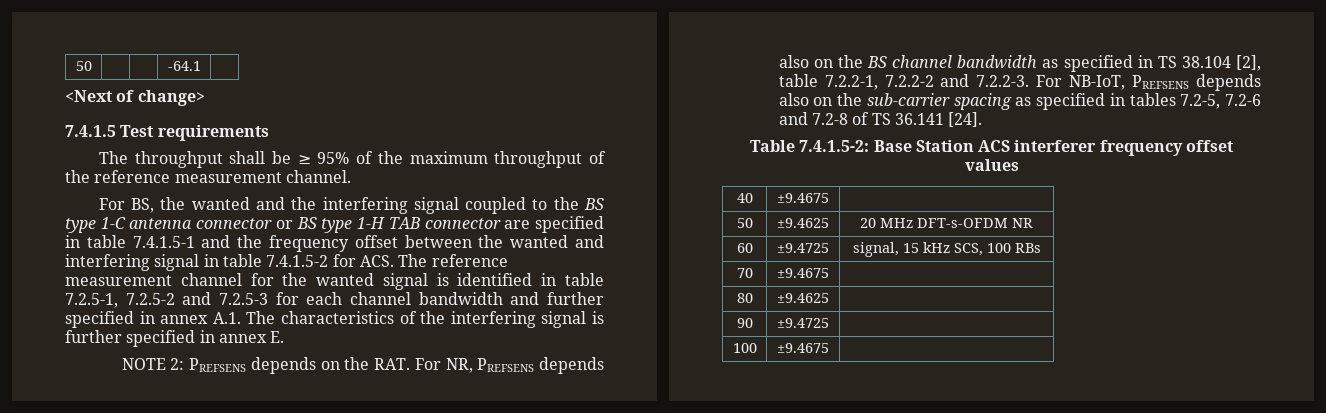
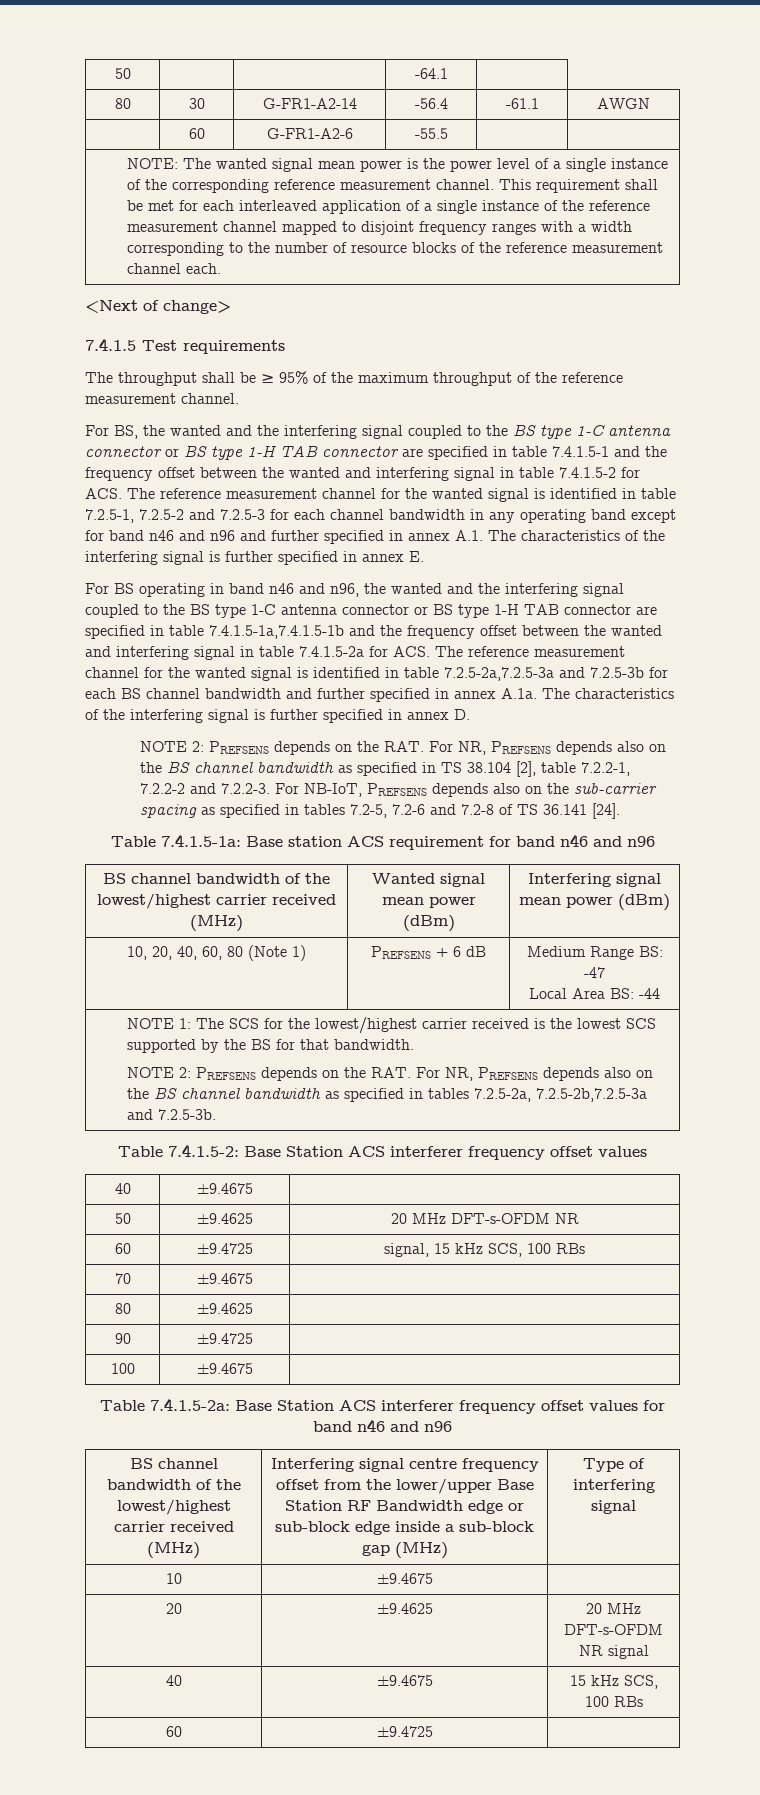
+ 80 | 30 | G-FR1-A2-14 | -56.4 | -61.1 | AWGN
+ | 60 | G-FR1-A2-6 | -55.5 | |
+ NOTE: The wanted signal mean power is the power level of a single instance of the corresponding reference measurement channel. This requirement shall be met for each interleaved application of a single instance of the reference measurement channel mapped to disjoint frequency ranges with a width corresponding to the number of resource blocks of the reference measurement channel each.
- For BS, the wanted and the interfering signal coupled to the BS type 1-C antenna connector or BS type 1-H TAB connector are specified in table 7.4.1.5-1 and the frequency offset between the wanted and interfering signal in table 7.4.1.5-2 for ACS. The reference measurement channel for the wanted signal is identified in table 7.2.5-1, 7.2.5-2 and 7.2.5-3 for each channel bandwidth and further specified in annex A.1. The characteristics of the interfering signal is further specified in annex E.
+ For BS, the wanted and the interfering signal coupled to the BS type 1-C antenna connector or BS type 1-H TAB connector are specified in table 7.4.1.5-1 and the frequency offset between the wanted and interfering signal in table 7.4.1.5-2 for ACS. The reference measurement channel for the wanted signal is identified in table 7.2.5-1, 7.2.5-2 and 7.2.5-3 for each channel bandwidth in any operating band except for band n46 and n96 and further specified in annex A.1. The characteristics of the interfering signal is further specified in annex E.
+ For BS operating in band n46 and n96, the wanted and the interfering signal coupled to the BS type 1-C antenna connector or BS type 1-H TAB connector are specified in table 7.4.1.5-1a,7.4.1.5-1b and the frequency offset between the wanted and interfering signal in table 7.4.1.5-2a for ACS. The reference measurement channel for the wanted signal is identified in table 7.2.5-2a,7.2.5-3a and 7.2.5-3b for each BS channel bandwidth and further specified in annex A.1a. The characteristics of the interfering signal is further specified in annex D.
+ Table 7.4.1.5-1a: Base station ACS requirement for band n46 and n96
+ BS channel bandwidth of the lowest/highest carrier received (MHz) | Wanted signal mean power (dBm) | Interfering signal mean power (dBm)
+ 10, 20, 40, 60, 80 (Note 1) | PREFSENS + 6 dB | Medium Range BS: -47
+ Local Area BS: -44
+ NOTE 1: The SCS for the lowest/highest carrier received is the lowest SCS supported by the BS for that bandwidth.
+ NOTE 2: PREFSENS depends on the RAT. For NR, PREFSENS depends also on the BS channel bandwidth as specified in tables 7.2.5-2a, 7.2.5-2b,7.2.5-3a and 7.2.5-3b.
+ Table 7.4.1.5-2a: Base Station ACS interferer frequency offset values for band n46 and n96
+ BS channel bandwidth of the lowest/highest carrier received (MHz) | Interfering signal centre frequency offset from the lower/upper Base Station RF Bandwidth edge or sub-block edge inside a sub-block gap (MHz) | Type of interfering signal
+ 10 | ±9.4675 |
+ 20 | ±9.4625 | 20 MHz DFT-s-OFDM NR signal
+ 40 | ±9.4675 | 15 kHz SCS, 100 RBs
+ 60 | ±9.4725 |

